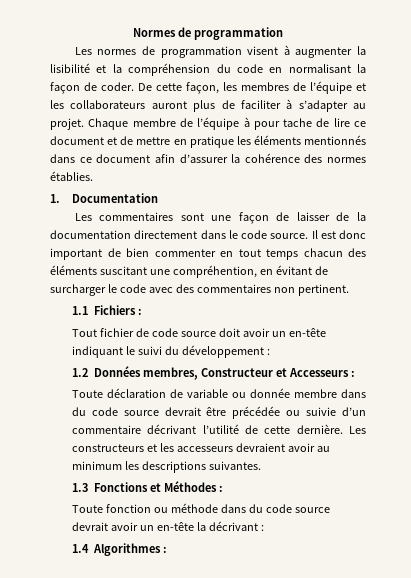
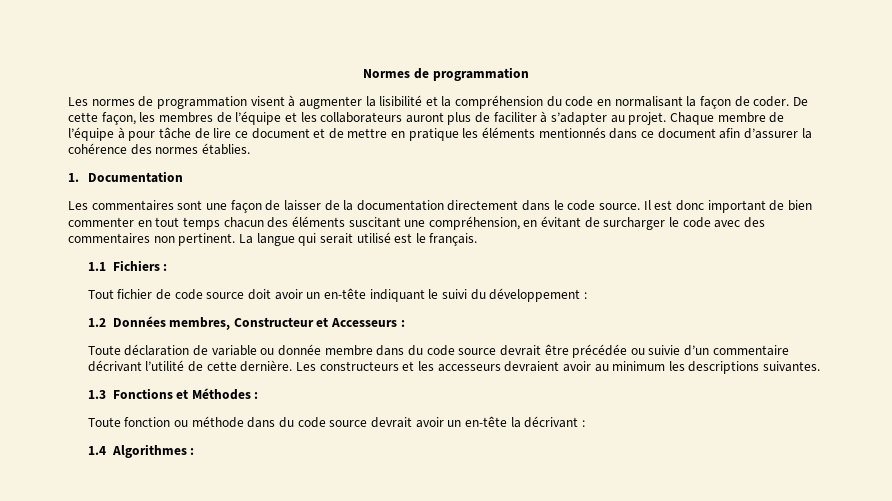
- Chaque membre de l’équipe à pour tache de lire ce document et de mettre en pratique les éléments mentionnés dans ce document afin d’assurer la cohérence des normes établies.
+ Chaque membre de l’équipe à pour tâche de lire ce document et de mettre en pratique les éléments mentionnés dans ce document afin d’assurer la cohérence des normes établies.
- Il est donc important de bien commenter en tout temps chacun des éléments suscitant une compréhention, en évitant de surcharger le code avec des commentaires non pertinent.
+ Il est donc important de bien commenter en tout temps chacun des éléments suscitant une compréhension, en évitant de surcharger le code avec des commentaires non pertinent. La langue qui serait utilisé est le français.

